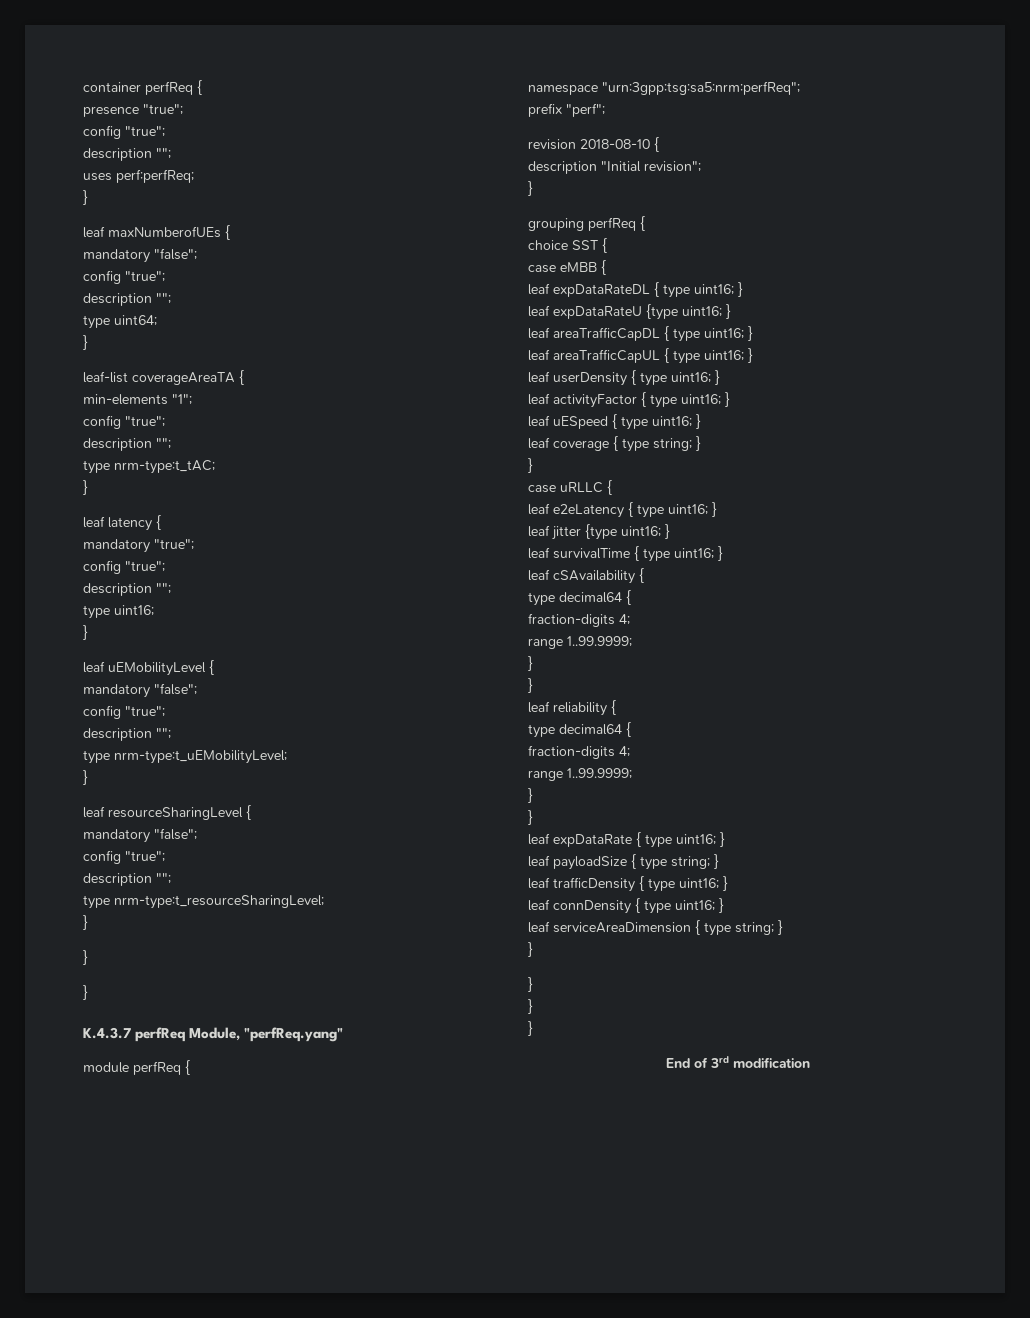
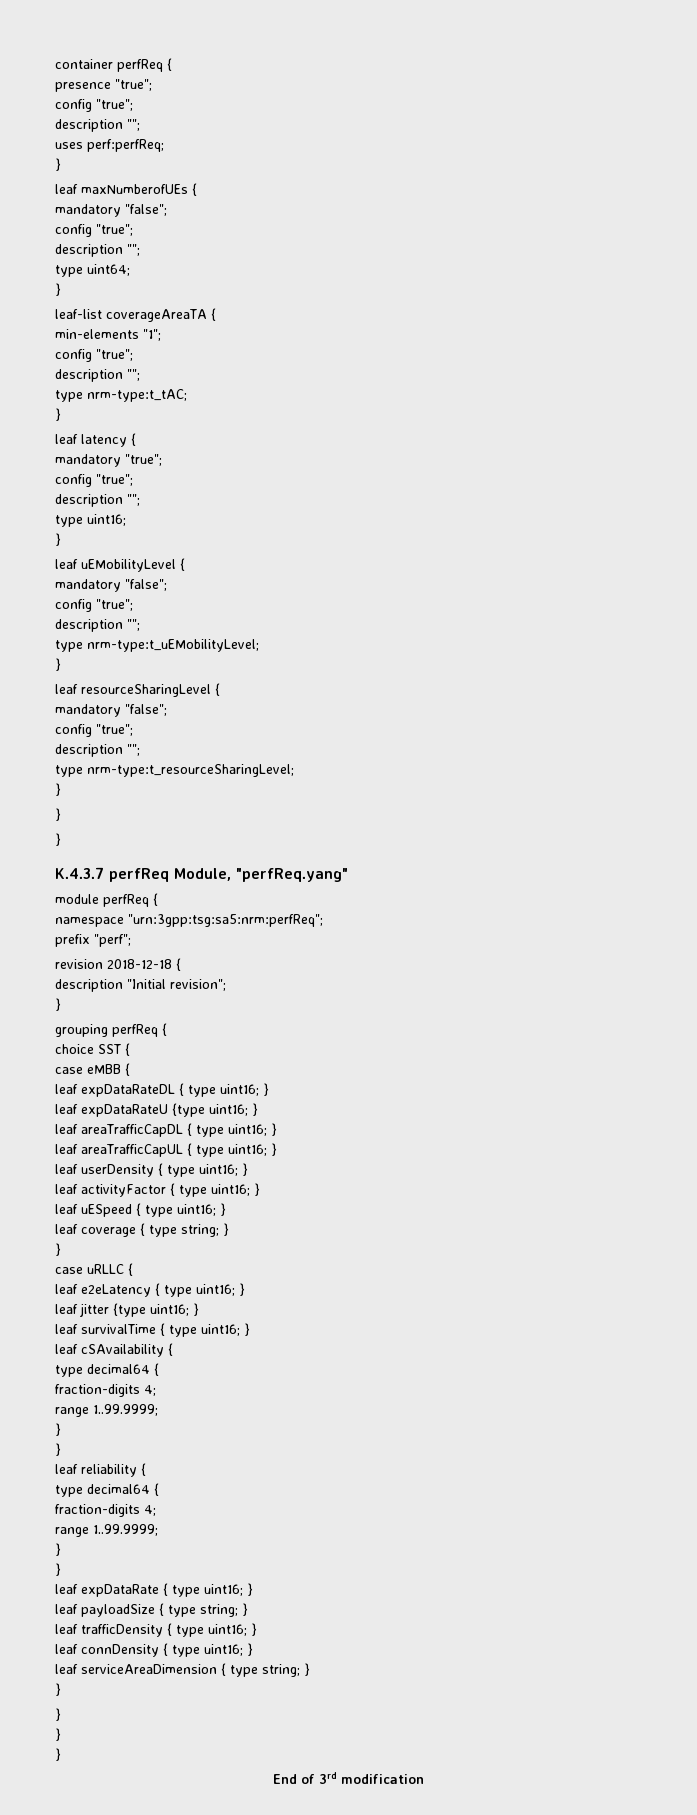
- revision 2018-08-10 {
+ revision 2018-12-18 {

